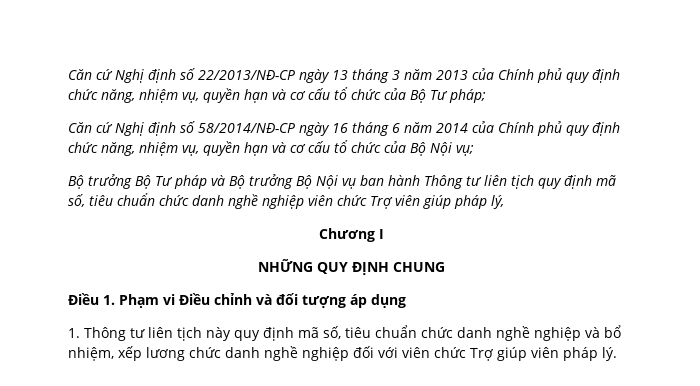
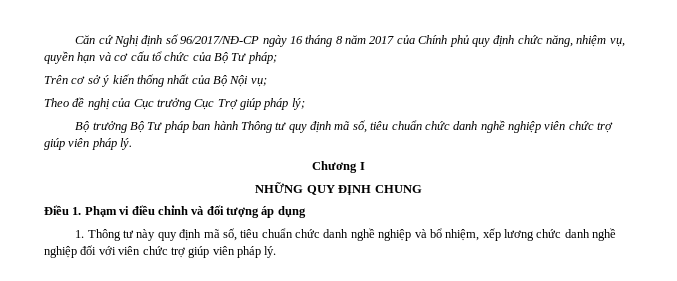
- Căn cứ Nghị định số 22/2013/NĐ-CP ngày 13 tháng 3 năm 2013 của Chính phủ quy định chức năng, nhiệm vụ, quyền hạn và cơ cấu tổ chức của Bộ Tư pháp;
+ Căn cứ Nghị định số 96/2017/NĐ-CP ngày 16 tháng 8 năm 2017 của Chính phủ quy định chức năng, nhiệm vụ, quyền hạn và cơ cấu tổ chức của Bộ Tư pháp;
- Căn cứ Nghị định số 58/2014/NĐ-CP ngày 16 tháng 6 năm 2014 của Chính phủ quy định chức năng, nhiệm vụ, quyền hạn và cơ cấu tổ chức của Bộ Nội vụ;
+ Trên cơ sở ý kiến thống nhất của Bộ Nội vụ;
+ Theo đề nghị của Cục trưởng Cục Trợ giúp pháp lý;
- Bộ trưởng Bộ Tư pháp và Bộ trưởng Bộ Nội vụ ban hành Thông tư liên tịch quy định mã số, tiêu chuẩn chức danh nghề nghiệp viên chức Trợ viên giúp pháp lý,
+ Bộ trưởng Bộ Tư pháp ban hành Thông tư quy định mã số, tiêu chuẩn chức danh nghề nghiệp viên chức trợ giúp viên pháp lý.
- Điều 1. Phạm vi Điều chỉnh và đối tượng áp dụng
+ Điều 1. Phạm vi điều chỉnh và đối tượng áp dụng
- 1. Thông tư liên tịch này quy định mã số, tiêu chuẩn chức danh nghề nghiệp và bổ nhiệm, xếp lương chức danh nghề nghiệp đối với viên chức Trợ giúp viên pháp lý.
+ 1. Thông tư này quy định mã số, tiêu chuẩn chức danh nghề nghiệp và bổ nhiệm, xếp lương chức danh nghề nghiệp đối với viên chức trợ giúp viên pháp lý.

